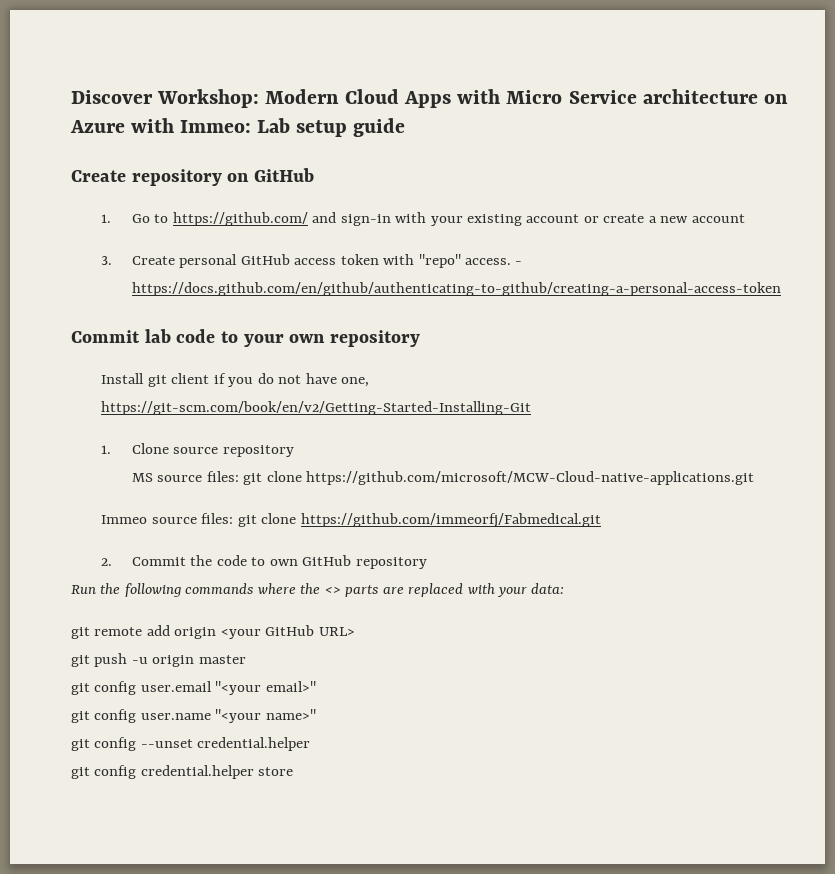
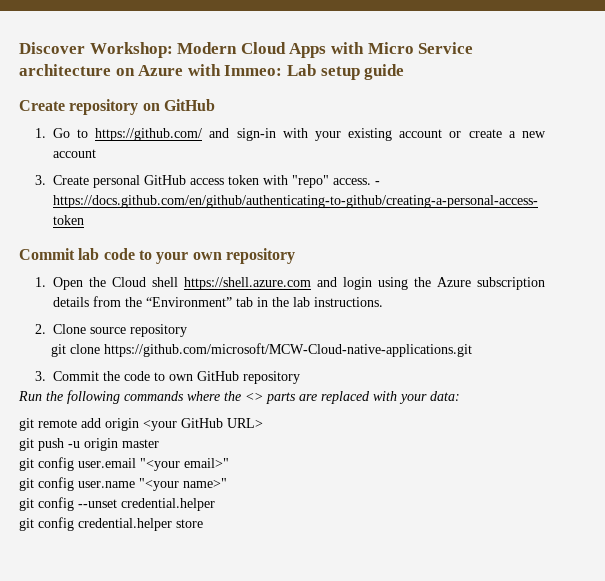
- Install git client if you do not have one, https://git-scm.com/book/en/v2/Getting-Started-Installing-Git
- 1. Clone source repository
+ 1. Open the Cloud shell https://shell.azure.com and login using the Azure subscription details from the “Environment” tab in the lab instructions.
+ 2. Clone source repository
- MS source files: git clone https://github.com/microsoft/MCW-Cloud-native-applications.git
+ git clone https://github.com/microsoft/MCW-Cloud-native-applications.git
- Immeo source files: git clone https://github.com/immeorfj/Fabmedical.git
- 2. Commit the code to own GitHub repository
+ 3. Commit the code to own GitHub repository

